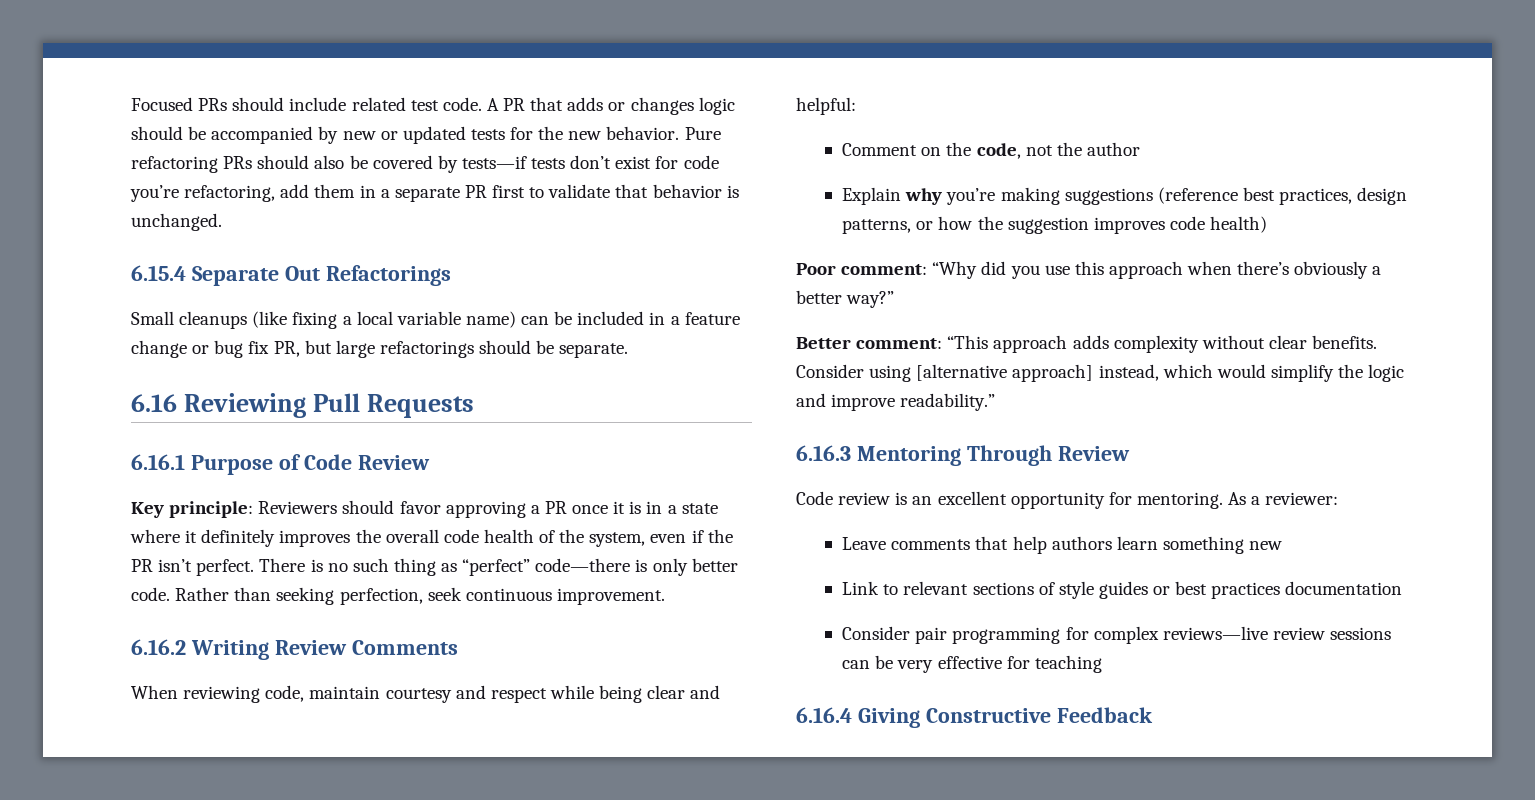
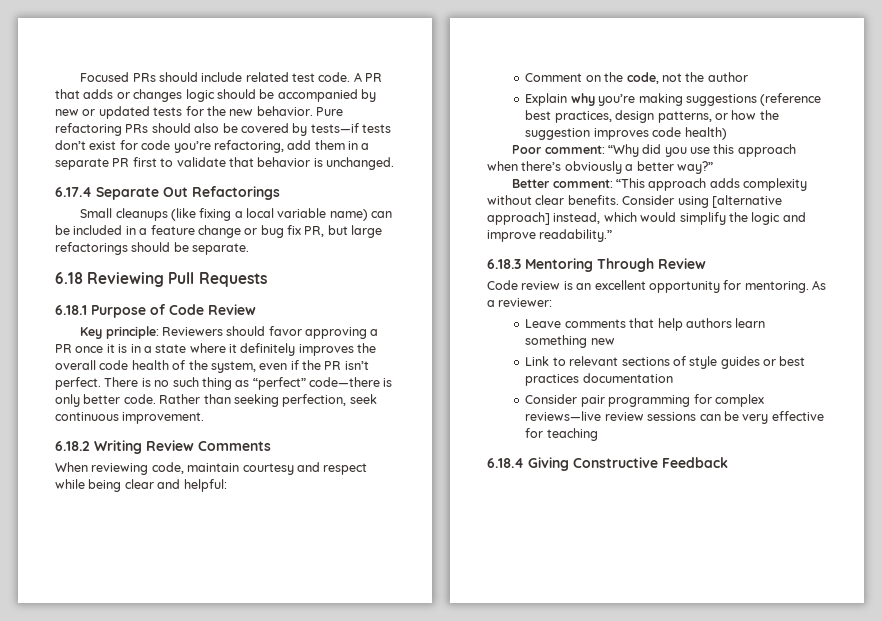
- 6.15.4 Separate Out Refactorings
+ 6.17.4 Separate Out Refactorings
- 6.16 Reviewing Pull Requests
+ 6.18 Reviewing Pull Requests
- 6.16.1 Purpose of Code Review
+ 6.18.1 Purpose of Code Review
- 6.16.2 Writing Review Comments
+ 6.18.2 Writing Review Comments
- 6.16.3 Mentoring Through Review
+ 6.18.3 Mentoring Through Review
- 6.16.4 Giving Constructive Feedback
+ 6.18.4 Giving Constructive Feedback

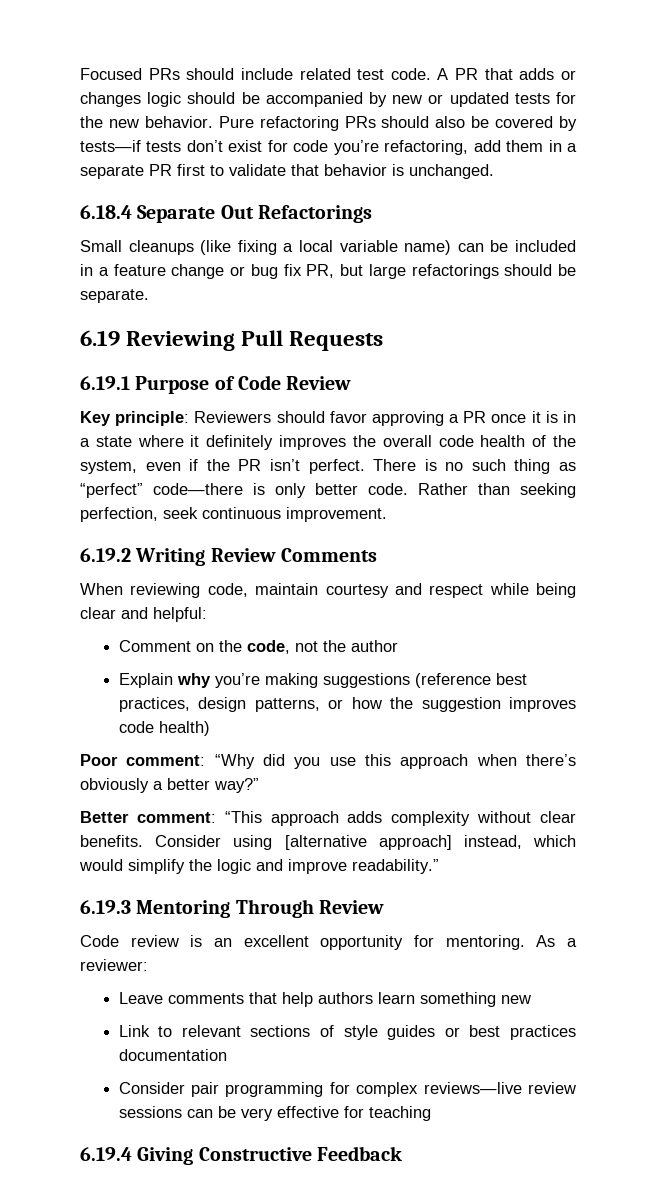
- 6.17.4 Separate Out Refactorings
+ 6.18.4 Separate Out Refactorings
- 6.18 Reviewing Pull Requests
+ 6.19 Reviewing Pull Requests
- 6.18.1 Purpose of Code Review
+ 6.19.1 Purpose of Code Review
- 6.18.2 Writing Review Comments
+ 6.19.2 Writing Review Comments
- 6.18.3 Mentoring Through Review
+ 6.19.3 Mentoring Through Review
- 6.18.4 Giving Constructive Feedback
+ 6.19.4 Giving Constructive Feedback

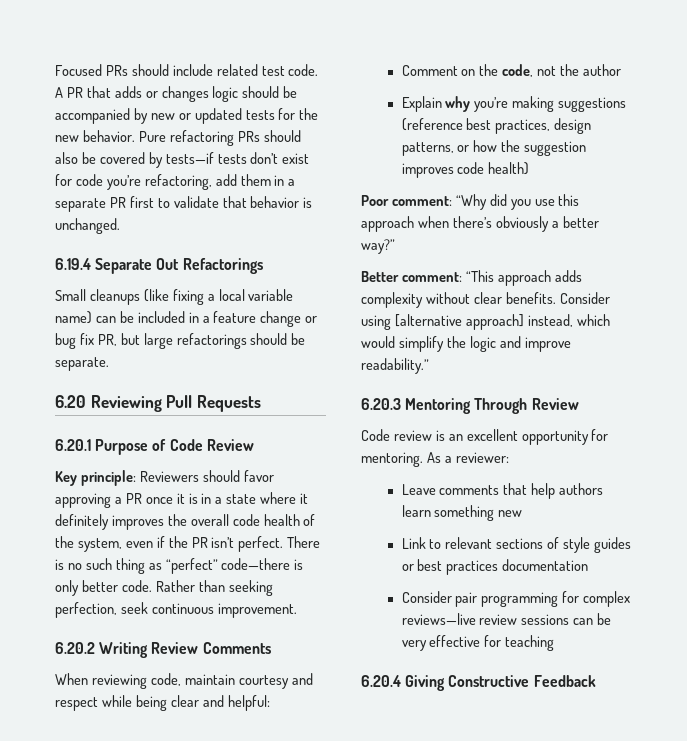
- 6.18.4 Separate Out Refactorings
+ 6.19.4 Separate Out Refactorings
- 6.19 Reviewing Pull Requests
+ 6.20 Reviewing Pull Requests
- 6.19.1 Purpose of Code Review
+ 6.20.1 Purpose of Code Review
- 6.19.2 Writing Review Comments
+ 6.20.2 Writing Review Comments
- 6.19.3 Mentoring Through Review
+ 6.20.3 Mentoring Through Review
- 6.19.4 Giving Constructive Feedback
+ 6.20.4 Giving Constructive Feedback

